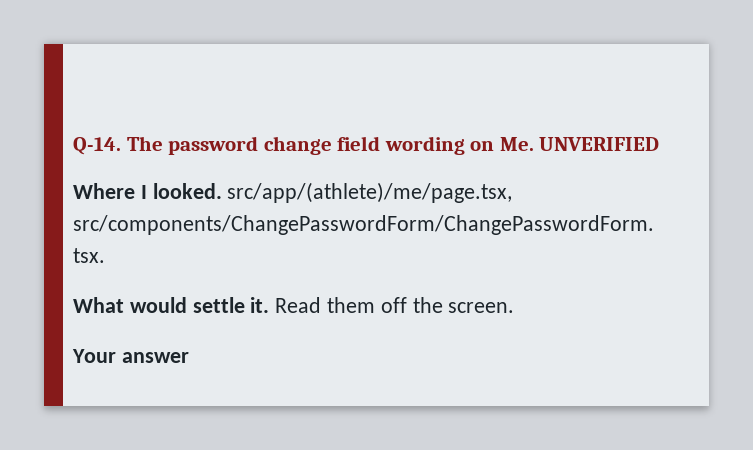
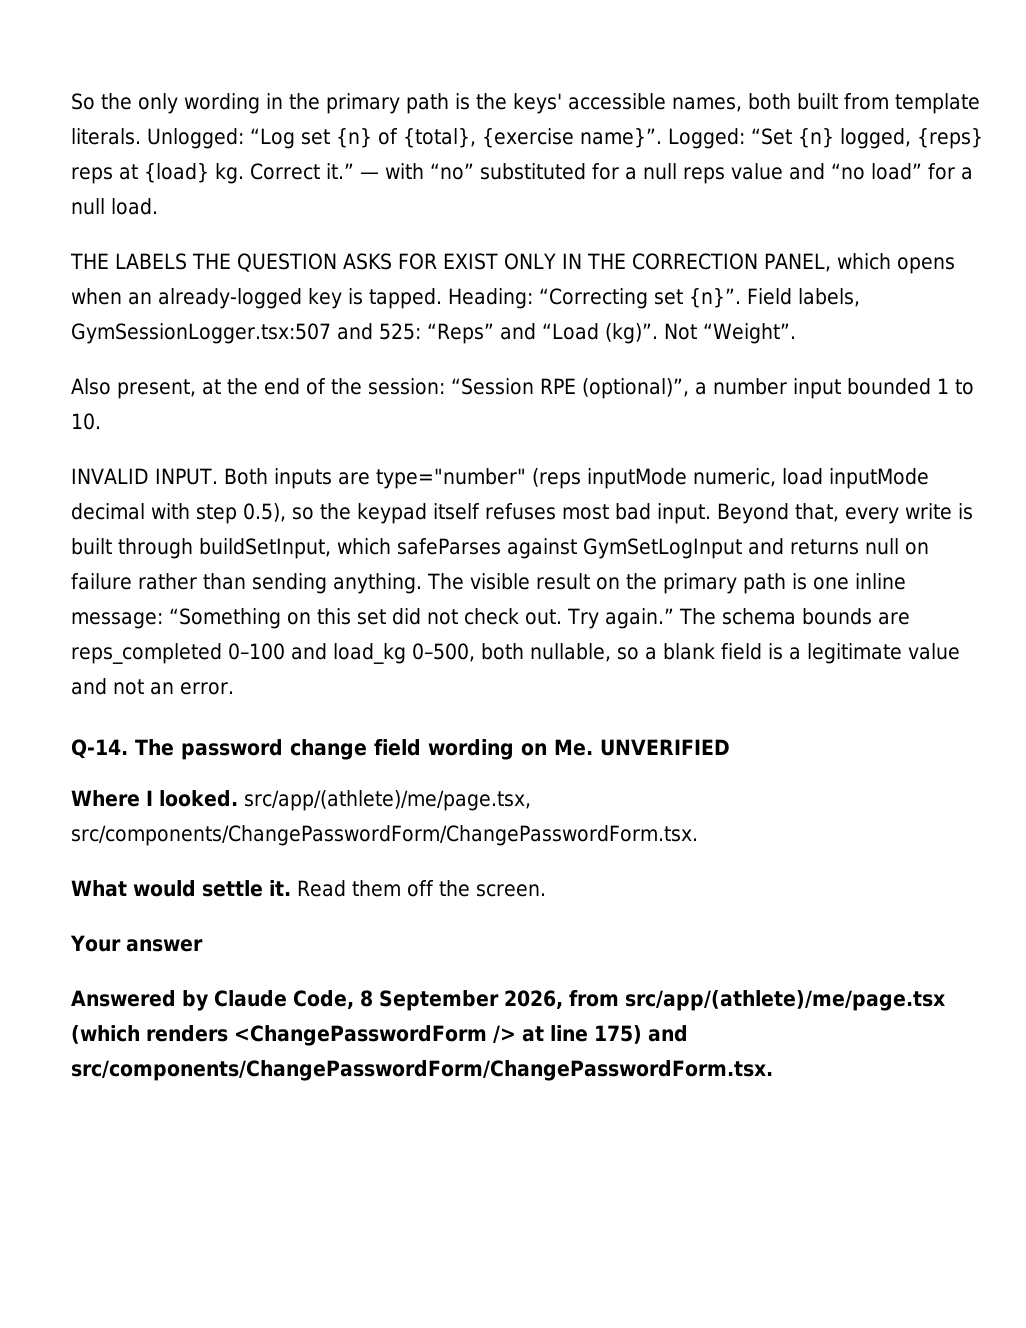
+ So the only wording in the primary path is the keys' accessible names, both built from template literals. Unlogged: “Log set {n} of {total}, {exercise name}”. Logged: “Set {n} logged, {reps} reps at {load} kg. Correct it.” — with “no” substituted for a null reps value and “no load” for a null load.
+ THE LABELS THE QUESTION ASKS FOR EXIST ONLY IN THE CORRECTION PANEL, which opens when an already-logged key is tapped. Heading: “Correcting set {n}”. Field labels, GymSessionLogger.tsx:507 and 525: “Reps” and “Load (kg)”. Not “Weight”.
+ Also present, at the end of the session: “Session RPE (optional)”, a number input bounded 1 to 10.
+ INVALID INPUT. Both inputs are type="number" (reps inputMode numeric, load inputMode decimal with step 0.5), so the keypad itself refuses most bad input. Beyond that, every write is built through buildSetInput, which safeParses against GymSetLogInput and returns null on failure rather than sending anything. The visible result on the primary path is one inline message: “Something on this set did not check out. Try again.” The schema bounds are reps_completed 0–100 and load_kg 0–500, both nullable, so a blank field is a legitimate value and not an error.
+ Answered by Claude Code, 8 September 2026, from src/app/(athlete)/me/page.tsx (which renders <ChangePasswordForm /> at line 175) and src/components/ChangePasswordForm/ChangePasswordForm.tsx.

